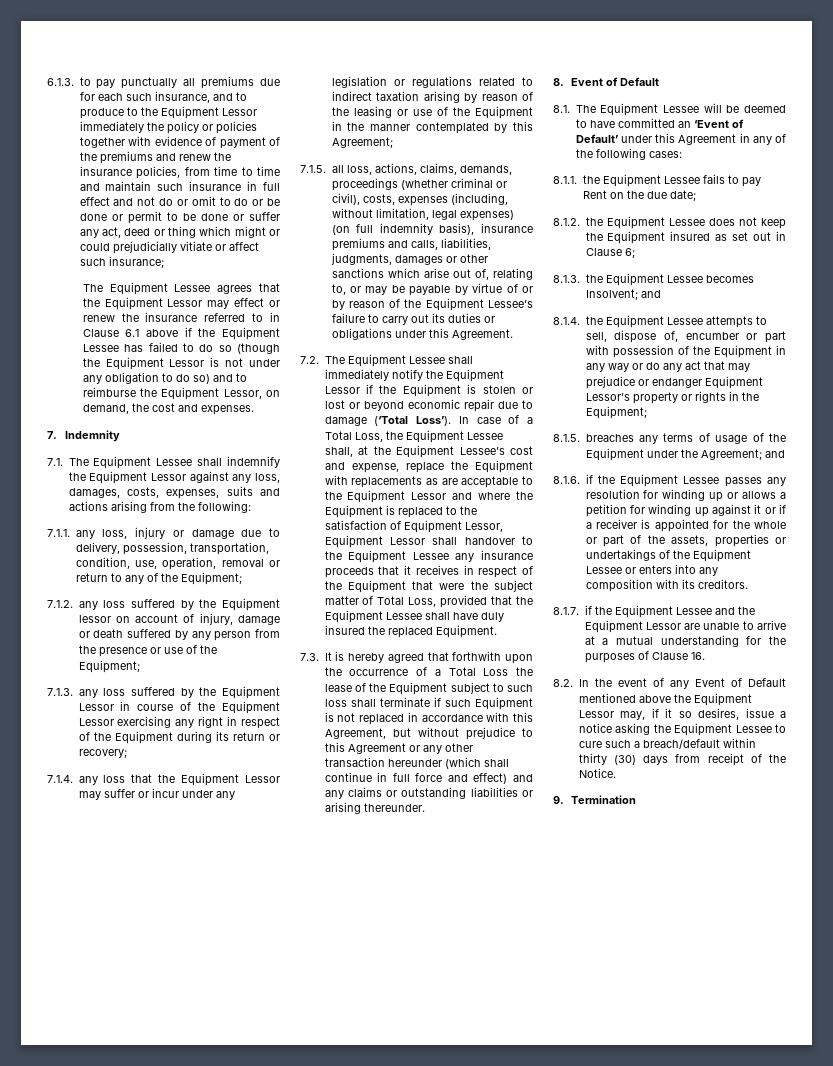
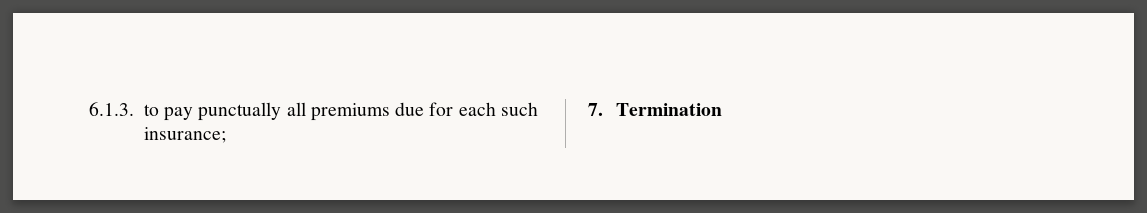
- 6.1.3. to pay punctually all premiums due for each such insurance, and to produce to the Equipment Lessor immediately the policy or policies together with evidence of payment of the premiums and renew the insurance policies, from time to time and maintain such insurance in full effect and not do or omit to do or be done or permit to be done or suffer any act, deed or thing which might or could prejudicially vitiate or affect such insurance;
- The Equipment Lessee agrees that the Equipment Lessor may effect or renew the insurance referred to in Clause 6.1 above if the Equipment Lessee has failed to do so (though the Equipment Lessor is not under any obligation to do so) and to reimburse the Equipment Lessor, on demand, the cost and expenses.
- 7. Indemnity
- 7.1. The Equipment Lessee shall indemnify the Equipment Lessor against any loss, damages, costs, expenses, suits and actions arising from the following:
- 7.1.1. any loss, injury or damage due to delivery, possession, transportation, condition, use, operation, removal or return to any of the Equipment;
- 7.1.2. any loss suffered by the Equipment lessor on account of injury, damage or death suffered by any person from the presence or use of the Equipment;
- 7.1.3. any loss suffered by the Equipment Lessor in course of the Equipment Lessor exercising any right in respect of the Equipment during its return or recovery;
- 7.1.4. any loss that the Equipment Lessor may suffer or incur under any legislation or regulations related to indirect taxation arising by reason of the leasing or use of the Equipment in the manner contemplated by this Agreement;
- 7.1.5. all loss, actions, claims, demands, proceedings (whether criminal or civil), costs, expenses (including, without limitation, legal expenses) (on full indemnity basis), insurance premiums and calls, liabilities, judgments, damages or other sanctions which arise out of, relating to, or may be payable by virtue of or by reason of the Equipment Lessee’s failure to carry out its duties or obligations under this Agreement.
- 7.2. The Equipment Lessee shall immediately notify the Equipment Lessor if the Equipment is stolen or lost or beyond economic repair due to damage (‘Total Loss’). In case of a Total Loss, the Equipment Lessee shall, at the Equipment Lessee’s cost and expense, replace the Equipment with replacements as are acceptable to the Equipment Lessor and where the Equipment is replaced to the satisfaction of Equipment Lessor, Equipment Lessor shall handover to the Equipment Lessee any insurance proceeds that it receives in respect of the Equipment that were the subject matter of Total Loss, provided that the Equipment Lessee shall have duly insured the replaced Equipment.
- 7.3. It is hereby agreed that forthwith upon the occurrence of a Total Loss the lease of the Equipment subject to such loss shall terminate if such Equipment is not replaced in accordance with this Agreement, but without prejudice to this Agreement or any other transaction hereunder (which shall continue in full force and effect) and any claims or outstanding liabilities or arising thereunder.
- 8. Event of Default
- 8.1. The Equipment Lessee will be deemed to have committed an ‘Event of Default’ under this Agreement in any of the following cases:
- 8.1.1. the Equipment Lessee fails to pay Rent on the due date;
- 8.1.2. the Equipment Lessee does not keep the Equipment insured as set out in Clause 6;
- 8.1.3. the Equipment Lessee becomes Insolvent; and
- 8.1.4. the Equipment Lessee attempts to sell, dispose of, encumber or part with possession of the Equipment in any way or do any act that may prejudice or endanger Equipment Lessor’s property or rights in the Equipment;
- 8.1.5. breaches any terms of usage of the Equipment under the Agreement; and
- 8.1.6. if the Equipment Lessee passes any resolution for winding up or allows a petition for winding up against it or if a receiver is appointed for the whole or part of the assets, properties or undertakings of the Equipment Lessee or enters into any composition with its creditors.
- 8.1.7. if the Equipment Lessee and the Equipment Lessor are unable to arrive at a mutual understanding for the purposes of Clause 16.
- 8.2. In the event of any Event of Default mentioned above the Equipment Lessor may, if it so desires, issue a notice asking the Equipment Lessee to cure such a breach/default within thirty (30) days from receipt of the Notice.
- 9. Termination
+ 6.1.3. to pay punctually all premiums due for each such insurance;
+ 7. Termination

